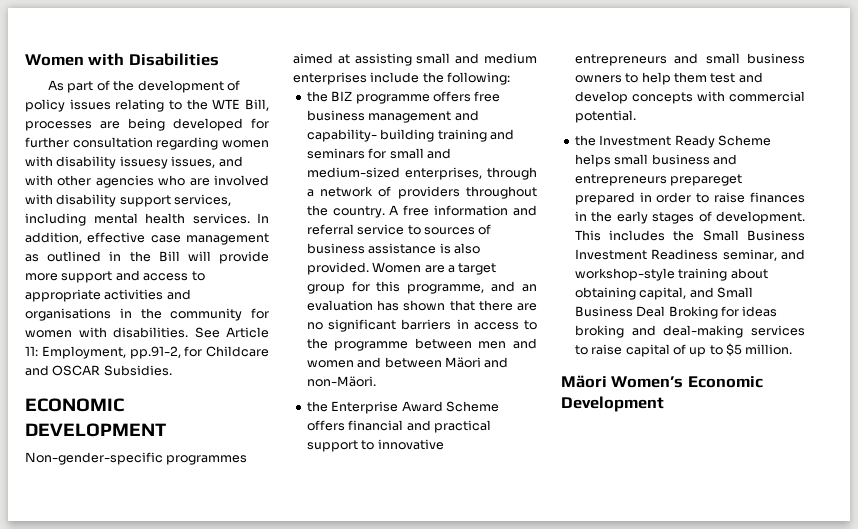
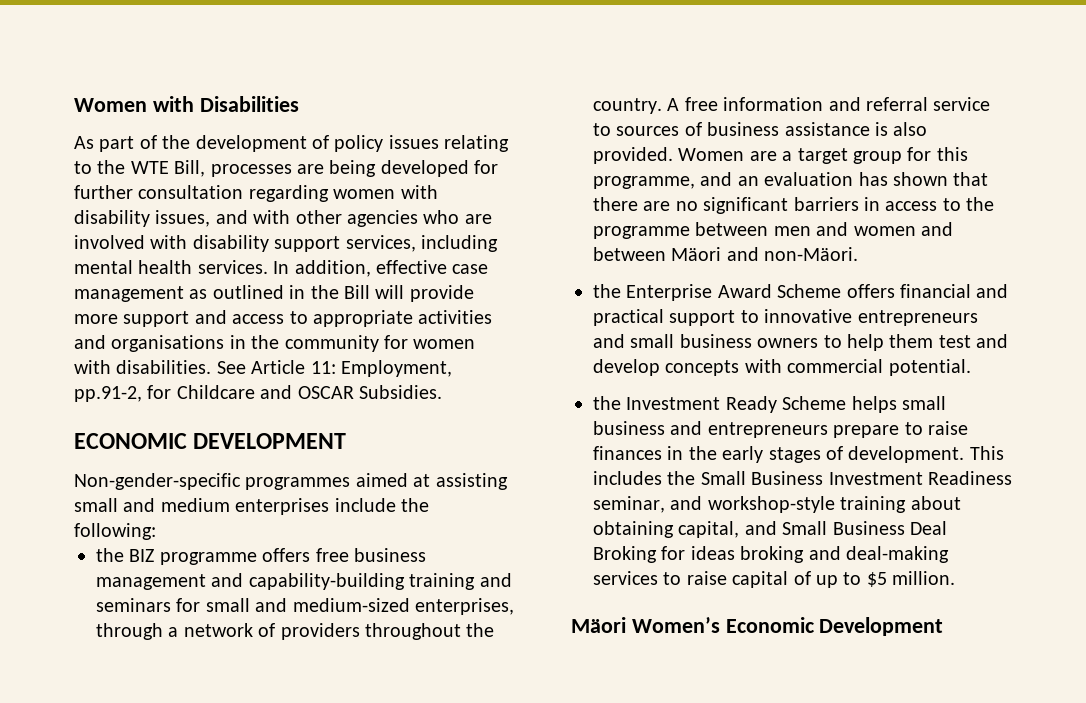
- As part of the development of policy issues relating to the WTE Bill, processes are being developed for further consultation regarding women with disability issuesy issues, and with other agencies who are involved with disability support services, including mental health services.
+ As part of the development of policy issues relating to the WTE Bill, processes are being developed for further consultation regarding women with disability issues, and with other agencies who are involved with disability support services, including mental health services.
- the BIZ programme offers free business management and capability- building training and seminars for small and medium-sized enterprises, through a network of providers throughout the country.
+ the BIZ programme offers free business management and capability-building training and seminars for small and medium-sized enterprises, through a network of providers throughout the country.
- the Investment Ready Scheme helps small business and entrepreneurs prepareget prepared in order to raise finances in the early stages of development.
+ the Investment Ready Scheme helps small business and entrepreneurs prepare to raise finances in the early stages of development.

